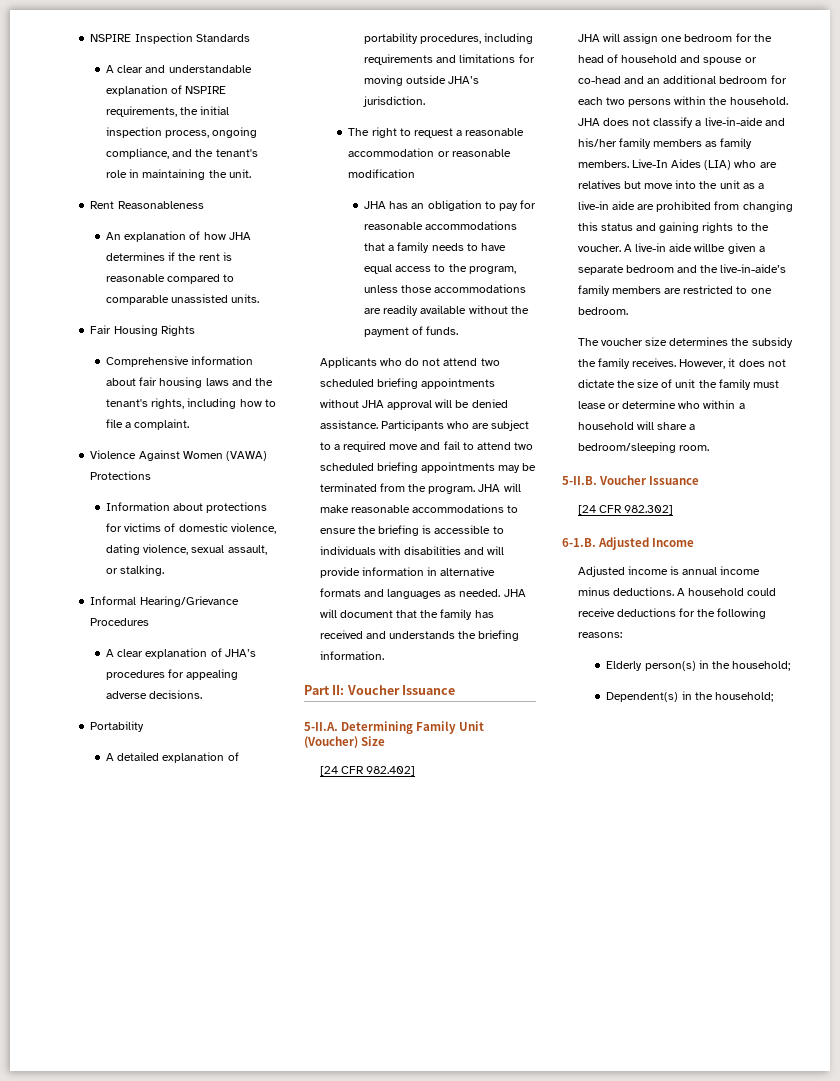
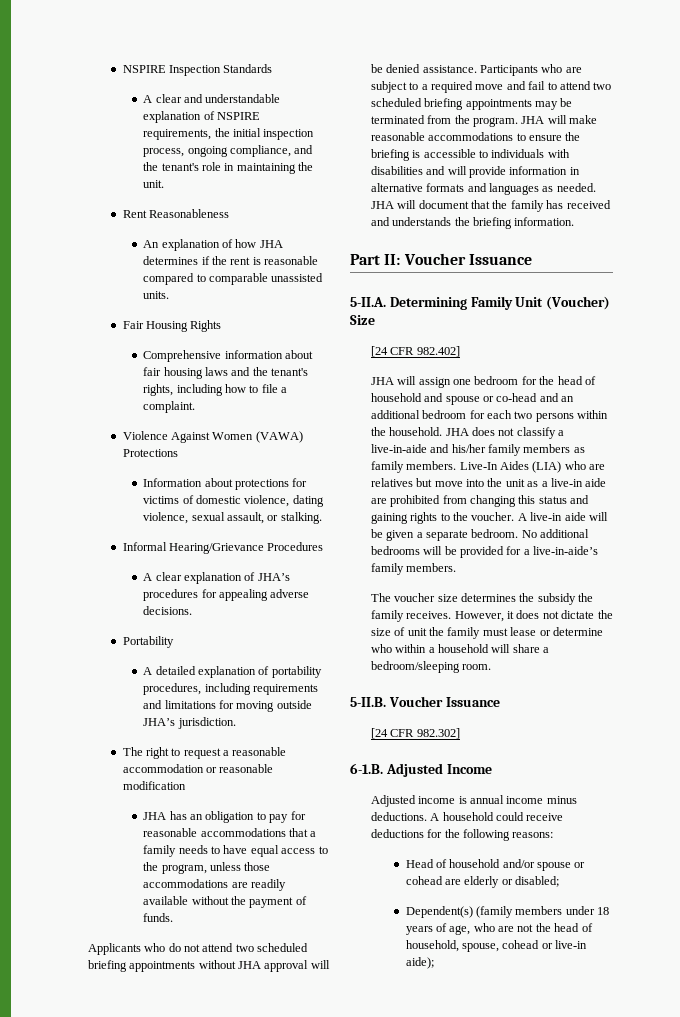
- A live-in aide willbe given a separate bedroom and the live-in-aide’s family members are restricted to one bedroom.
+ A live-in aide will be given a separate bedroom. No additional bedrooms will be provided for a live-in-aide’s family members.
- Elderly person(s) in the household;
- Dependent(s) in the household;
+ Head of household and/or spouse or cohead are elderly or disabled;
+ Dependent(s) (family members under 18 years of age, who are not the head of household, spouse, cohead or live-in aide);

